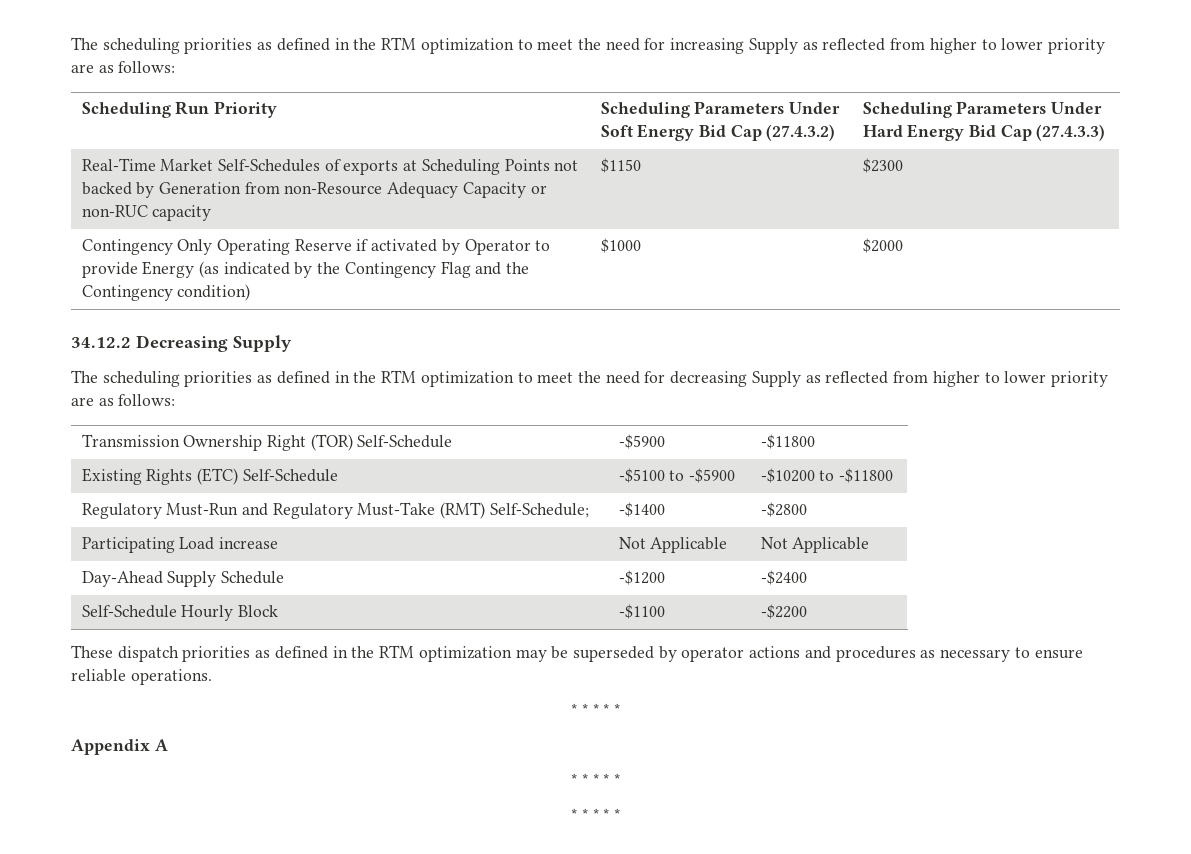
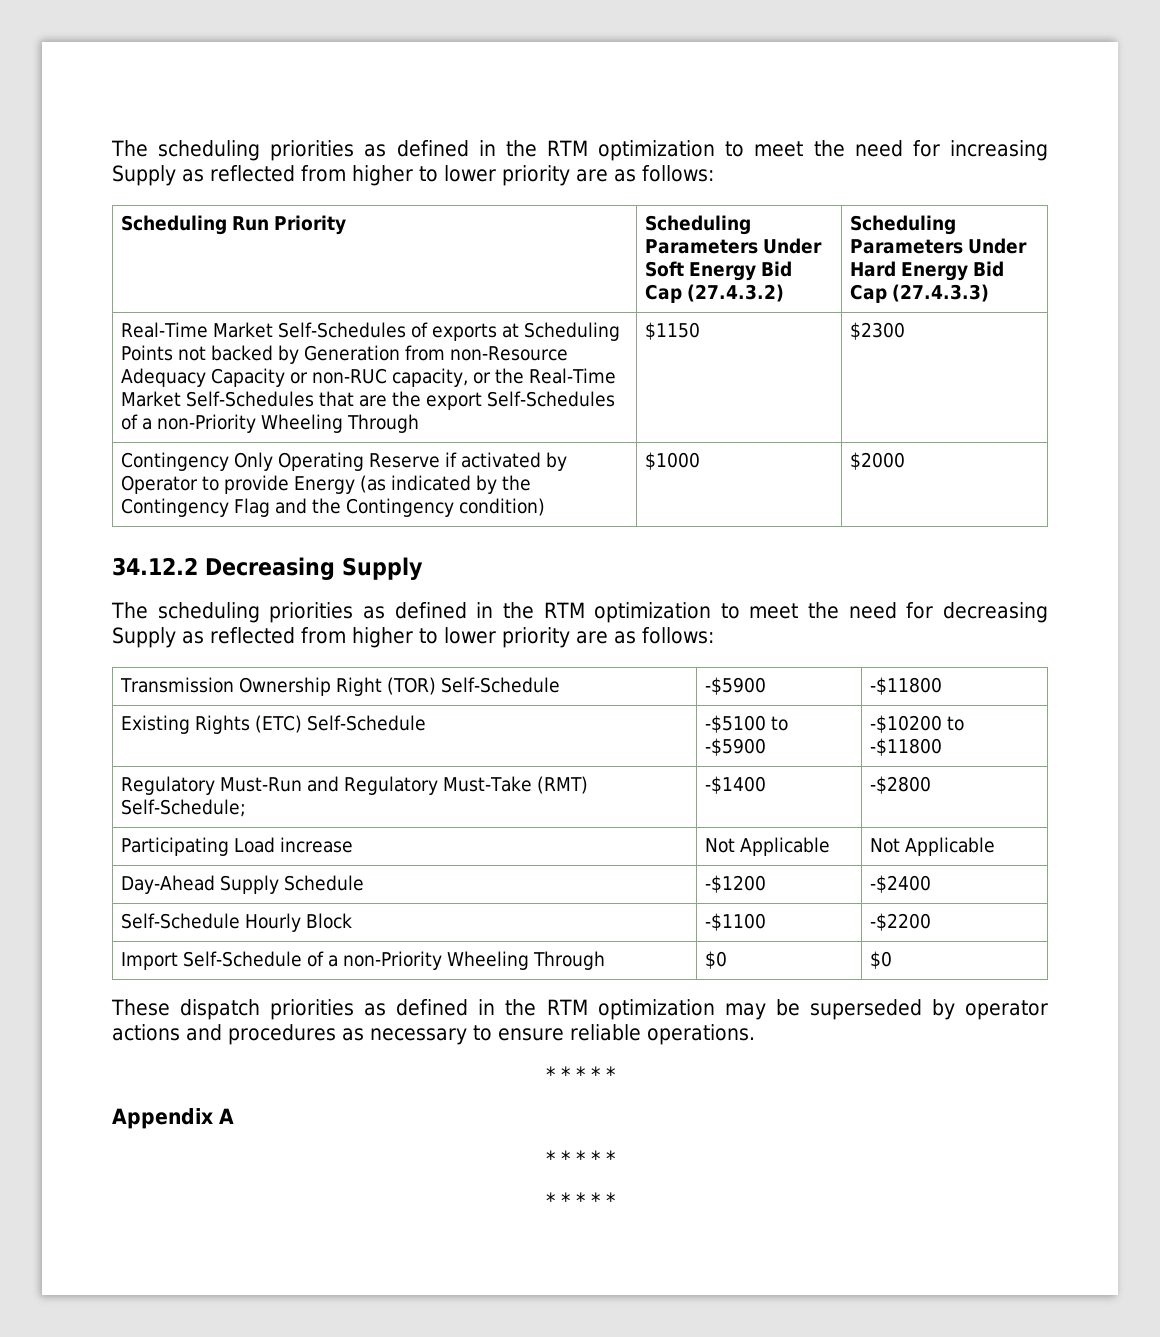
- Real-Time Market Self-Schedules of exports at Scheduling Points not backed by Generation from non-Resource Adequacy Capacity or non-RUC capacity | $1150 | $2300
+ Real-Time Market Self-Schedules of exports at Scheduling Points not backed by Generation from non-Resource Adequacy Capacity or non-RUC capacity, or the Real-Time Market Self-Schedules that are the export Self-Schedules of a non-Priority Wheeling Through | $1150 | $2300
+ Import Self-Schedule of a non-Priority Wheeling Through | $0 | $0

